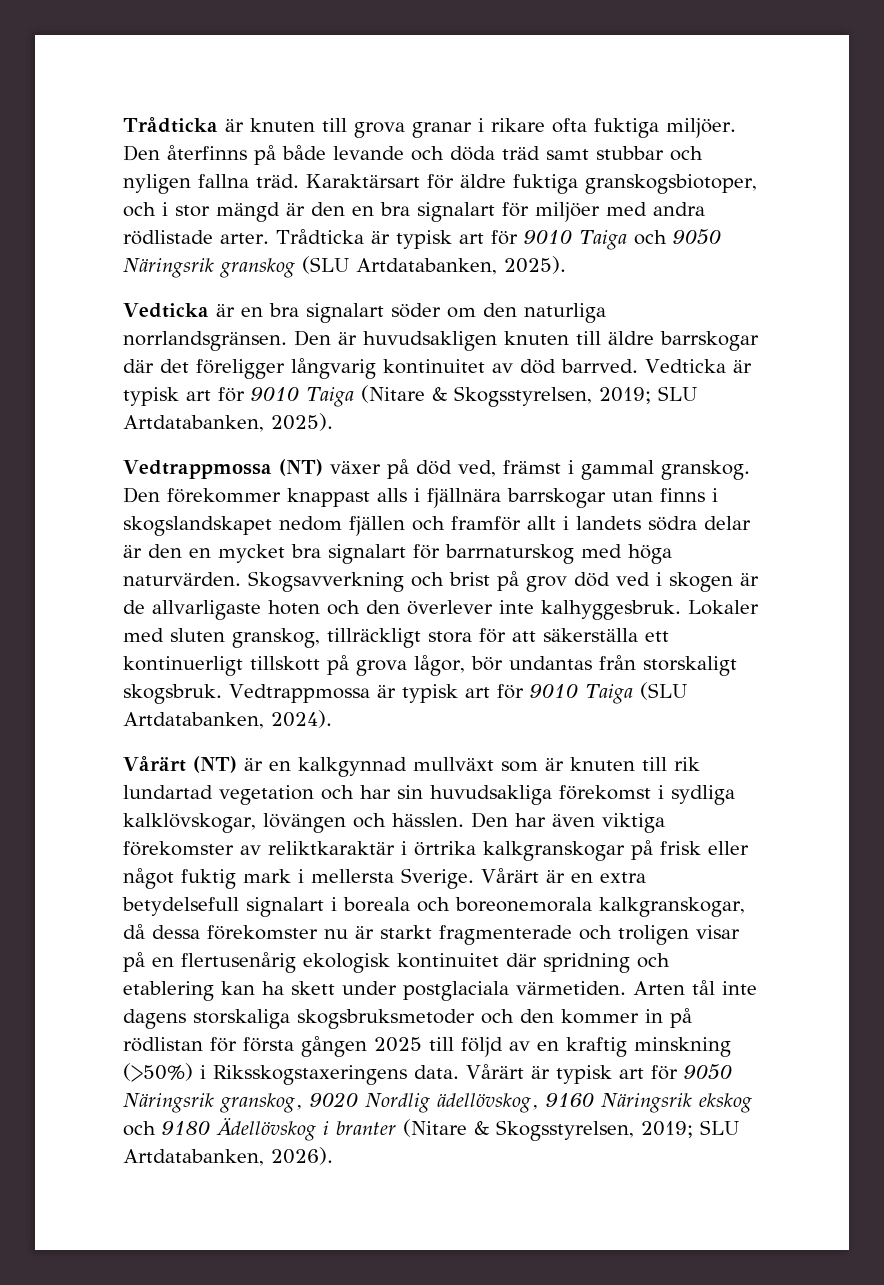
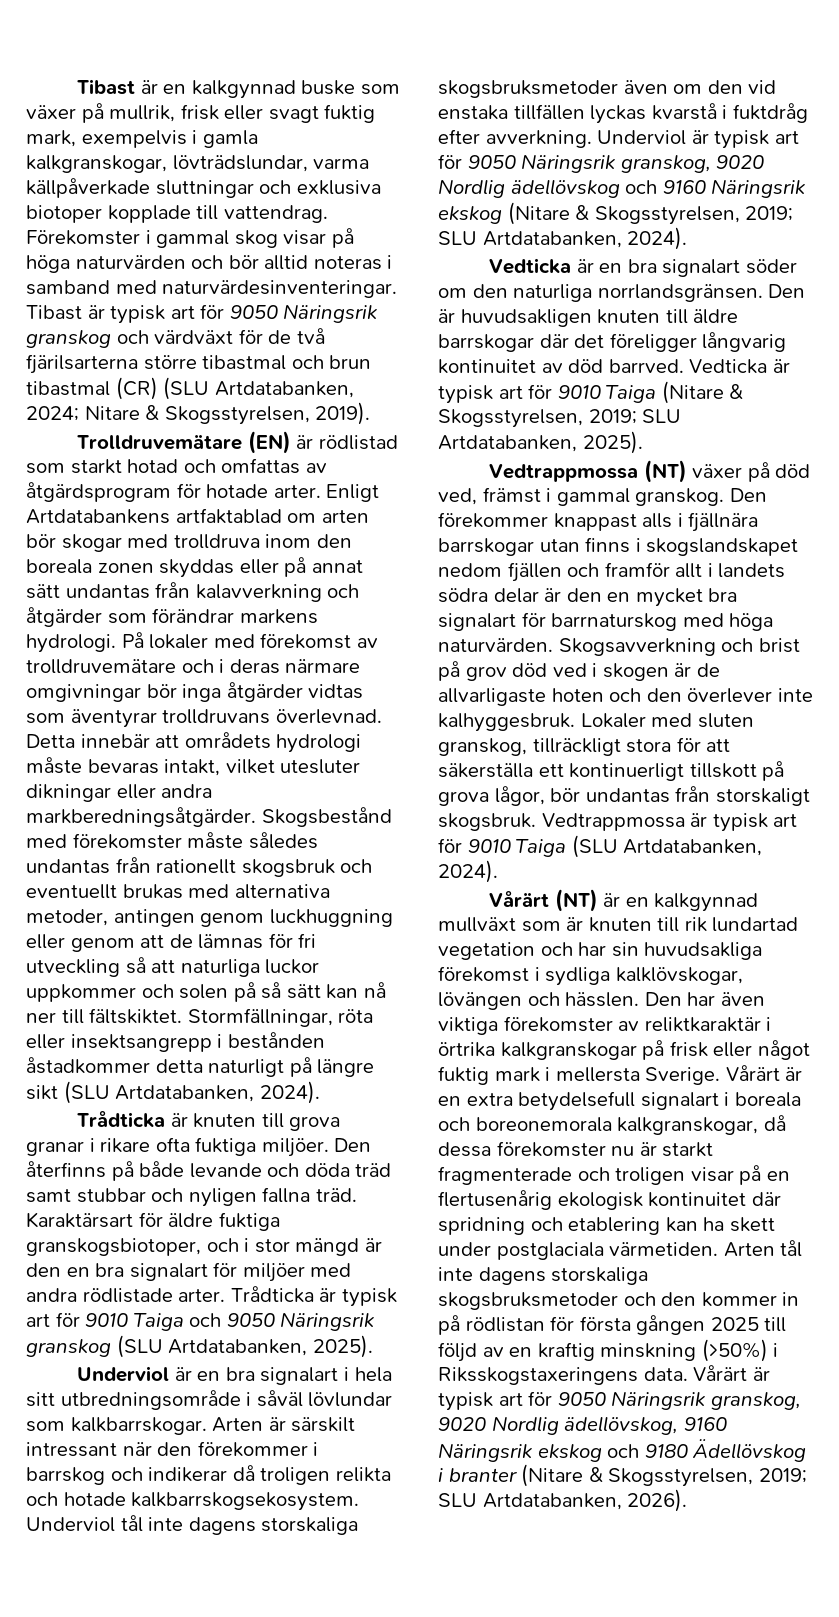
+ Tibast är en kalkgynnad buske som växer på mullrik, frisk eller svagt fuktig mark, exempelvis i gamla kalkgranskogar, lövträdslundar, varma källpåverkade sluttningar och exklusiva biotoper kopplade till vattendrag. Förekomster i gammal skog visar på höga naturvärden och bör alltid noteras i samband med naturvärdesinventeringar. Tibast är typisk art för 9050 Näringsrik granskog och värdväxt för de två fjärilsarterna större tibastmal och brun tibastmal (CR) (SLU Artdatabanken, 2024; Nitare & Skogsstyrelsen, 2019).
+ Trolldruvemätare (EN) är rödlistad som starkt hotad och omfattas av åtgärdsprogram för hotade arter. Enligt Artdatabankens artfaktablad om arten bör skogar med trolldruva inom den boreala zonen skyddas eller på annat sätt undantas från kalavverkning och åtgärder som förändrar markens hydrologi. På lokaler med förekomst av trolldruvemätare och i deras närmare omgivningar bör inga åtgärder vidtas som äventyrar trolldruvans överlevnad. Detta innebär att områdets hydrologi måste bevaras intakt, vilket utesluter dikningar eller andra markberedningsåtgärder. Skogsbestånd med förekomster måste således undantas från rationellt skogsbruk och eventuellt brukas med alternativa metoder, antingen genom luckhuggning eller genom att de lämnas för fri utveckling så att naturliga luckor uppkommer och solen på så sätt kan nå ner till fältskiktet. Stormfällningar, röta eller insektsangrepp i bestånden åstadkommer detta naturligt på längre sikt (SLU Artdatabanken, 2024).
+ Underviol är en bra signalart i hela sitt utbredningsområde i såväl lövlundar som kalkbarrskogar. Arten är särskilt intressant när den förekommer i barrskog och indikerar då troligen relikta och hotade kalkbarrskogsekosystem. Underviol tål inte dagens storskaliga skogsbruksmetoder även om den vid enstaka tillfällen lyckas kvarstå i fuktdråg efter avverkning. Underviol är typisk art för 9050 Näringsrik granskog, 9020 Nordlig ädellövskog och 9160 Näringsrik ekskog (Nitare & Skogsstyrelsen, 2019; SLU Artdatabanken, 2024).

